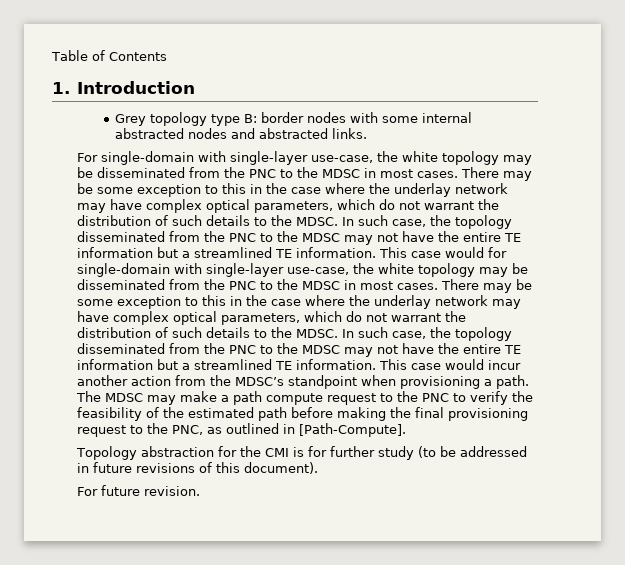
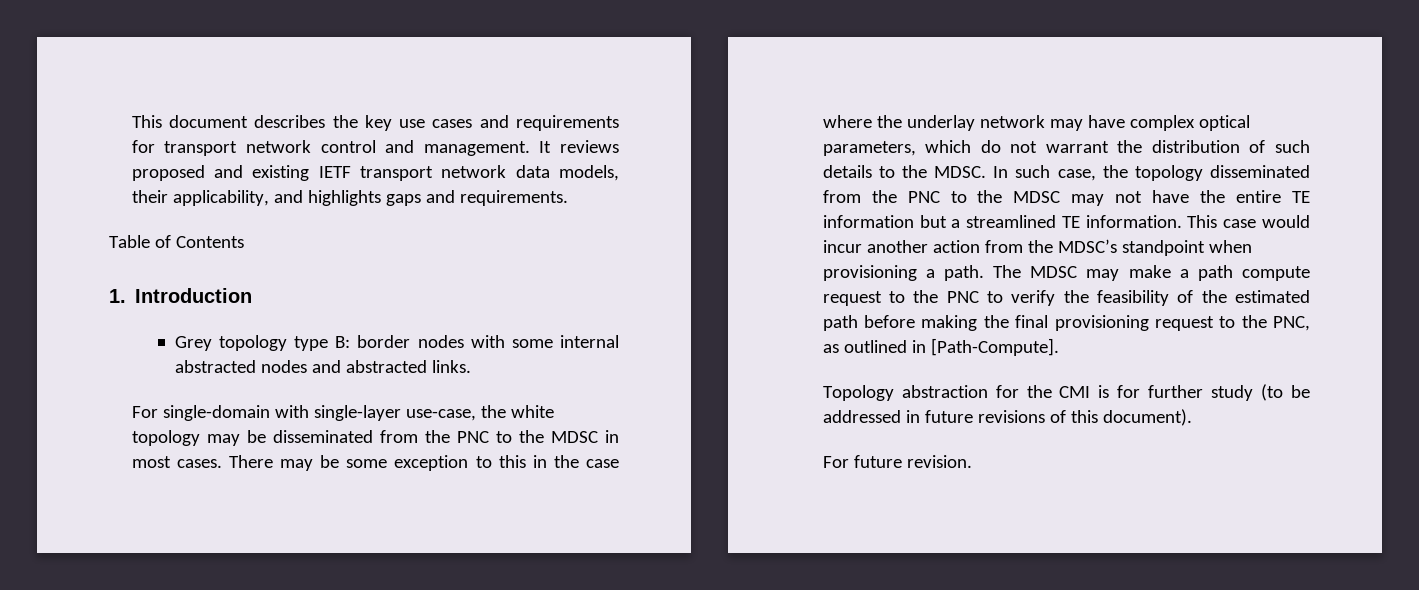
+ This document describes the key use cases and requirements for transport network control and management. It reviews proposed and existing IETF transport network data models, their applicability, and highlights gaps and requirements.
- This case would for single-domain with single-layer use-case, the white topology may be disseminated from the PNC to the MDSC in most cases. There may be some exception to this in the case where the underlay network may have complex optical parameters, which do not warrant the distribution of such details to the MDSC. In such case, the topology disseminated from the PNC to the MDSC may not have the entire TE information but a streamlined TE information. This case would incur another action from the MDSC’s standpoint when provisioning a path.
+ This case would incur another action from the MDSC’s standpoint when provisioning a path.

